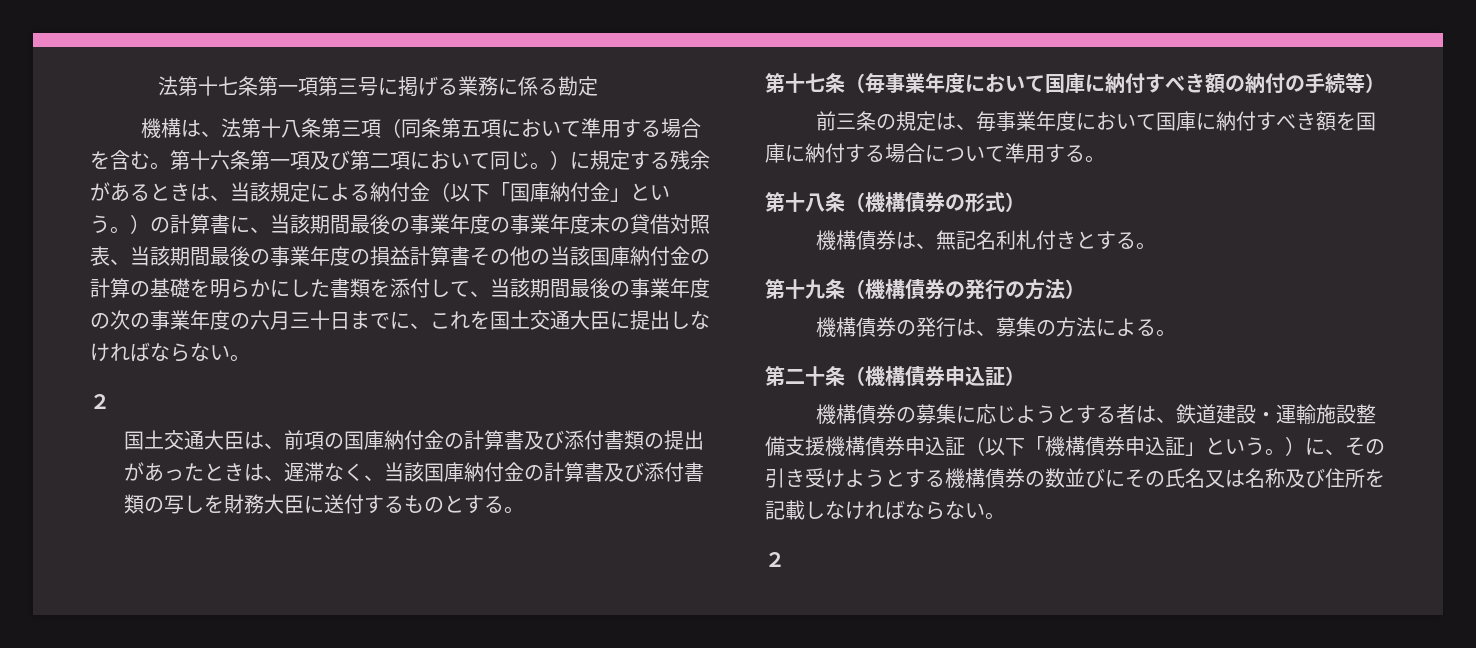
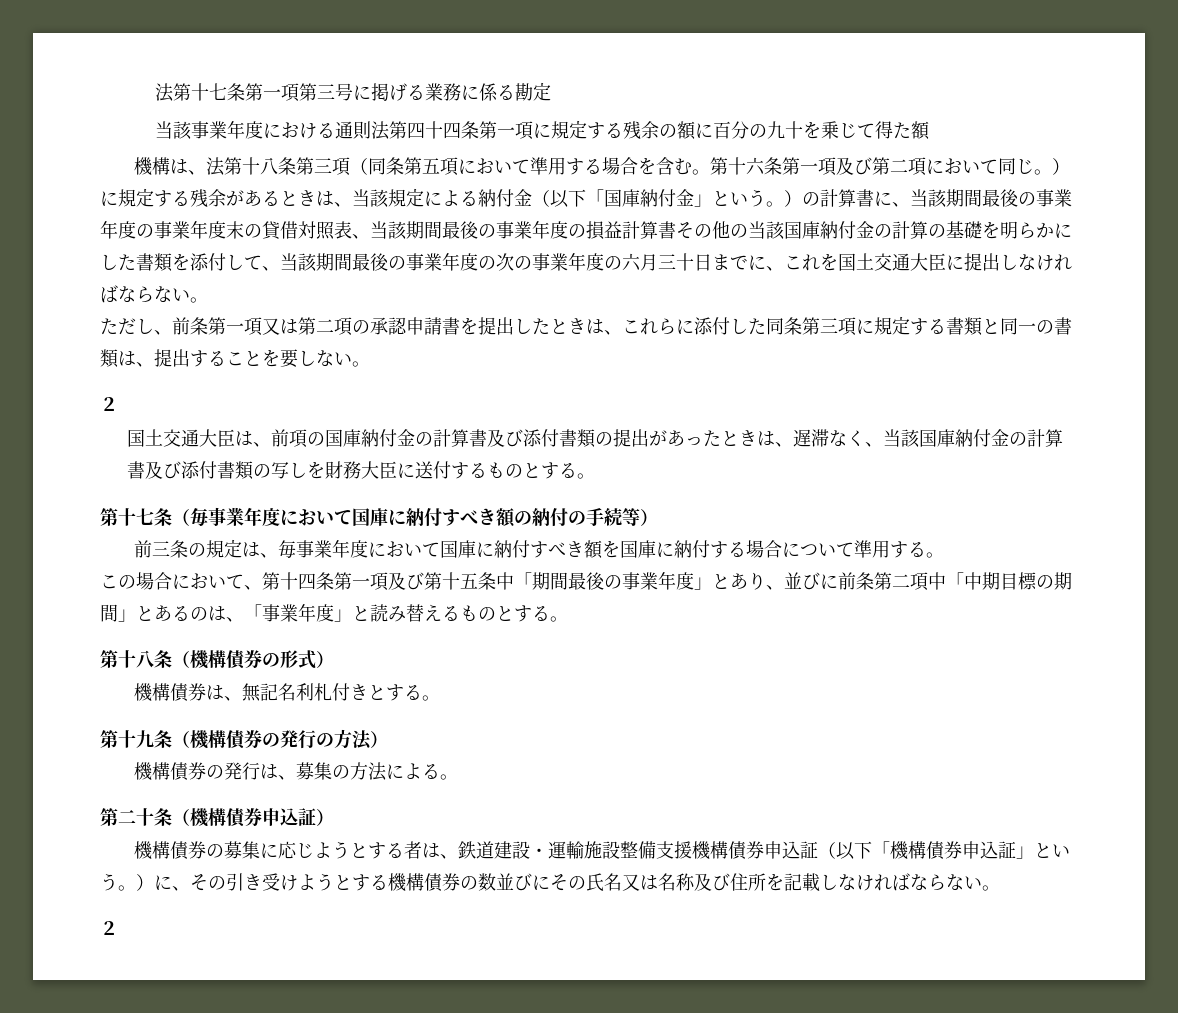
+ 当該事業年度における通則法第四十四条第一項に規定する残余の額に百分の九十を乗じて得た額
+ ただし、前条第一項又は第二項の承認申請書を提出したときは、これらに添付した同条第三項に規定する書類と同一の書類は、提出することを要しない。
+ この場合において、第十四条第一項及び第十五条中「期間最後の事業年度」とあり、並びに前条第二項中「中期目標の期間」とあるのは、「事業年度」と読み替えるものとする。

